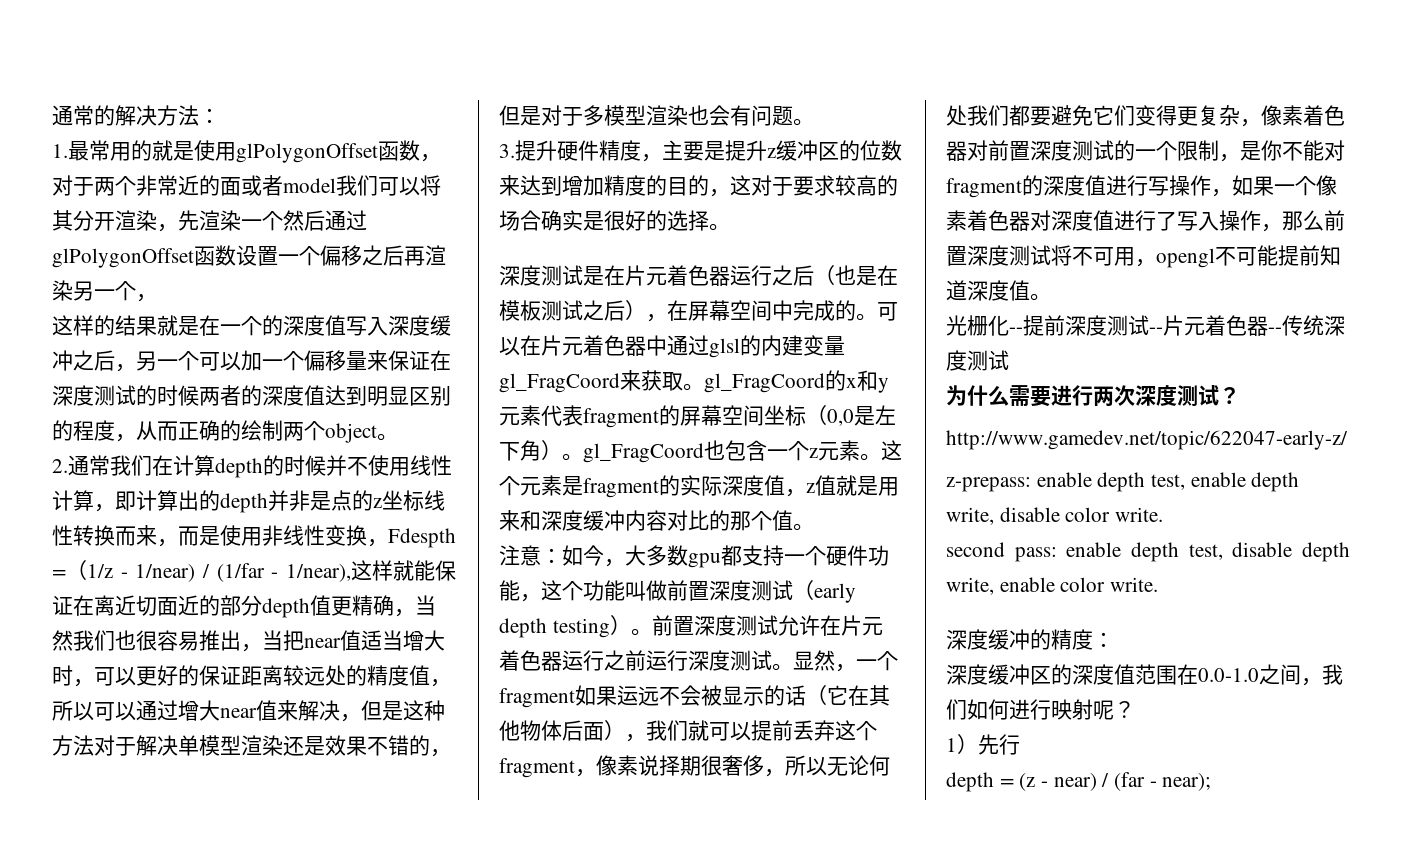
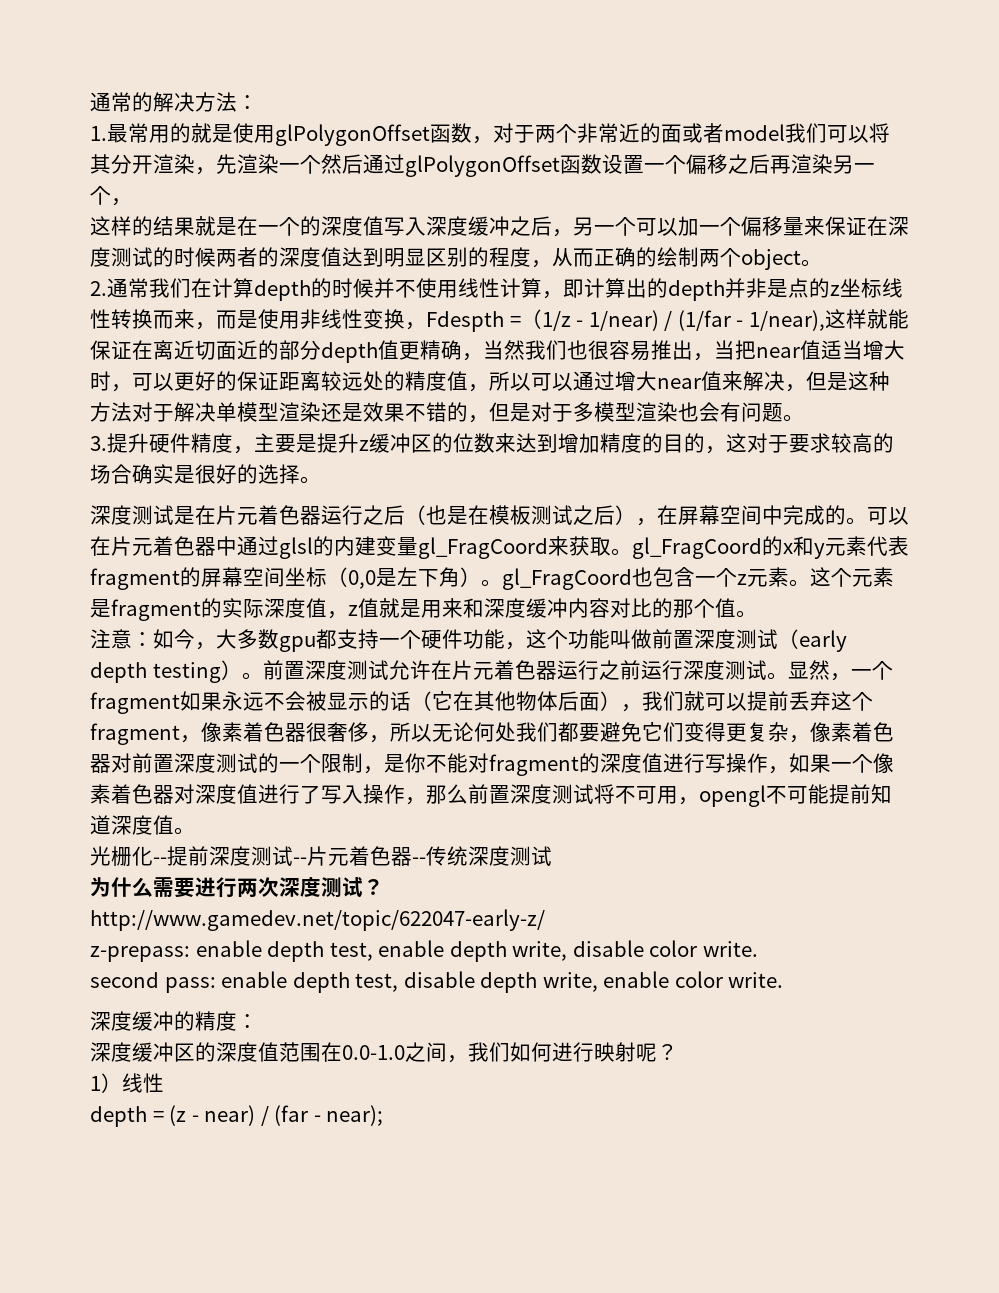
- 显然，一个fragment如果运远不会被显示的话（它在其他物体后面），我们就可以提前丢弃这个fragment，像素说择期很奢侈，所以无论何处我们都要避免它们变得更复杂，像素着色器对前置深度测试的一个限制，是你不能对fragment的深度值进行写操作，如果一个像素着色器对深度值进行了写入操作，那么前置深度测试将不可用，opengl不可能提前知道深度值。
+ 显然，一个fragment如果永远不会被显示的话（它在其他物体后面），我们就可以提前丢弃这个fragment，像素着色器很奢侈，所以无论何处我们都要避免它们变得更复杂，像素着色器对前置深度测试的一个限制，是你不能对fragment的深度值进行写操作，如果一个像素着色器对深度值进行了写入操作，那么前置深度测试将不可用，opengl不可能提前知道深度值。
- 1）先行
+ 1）线性

